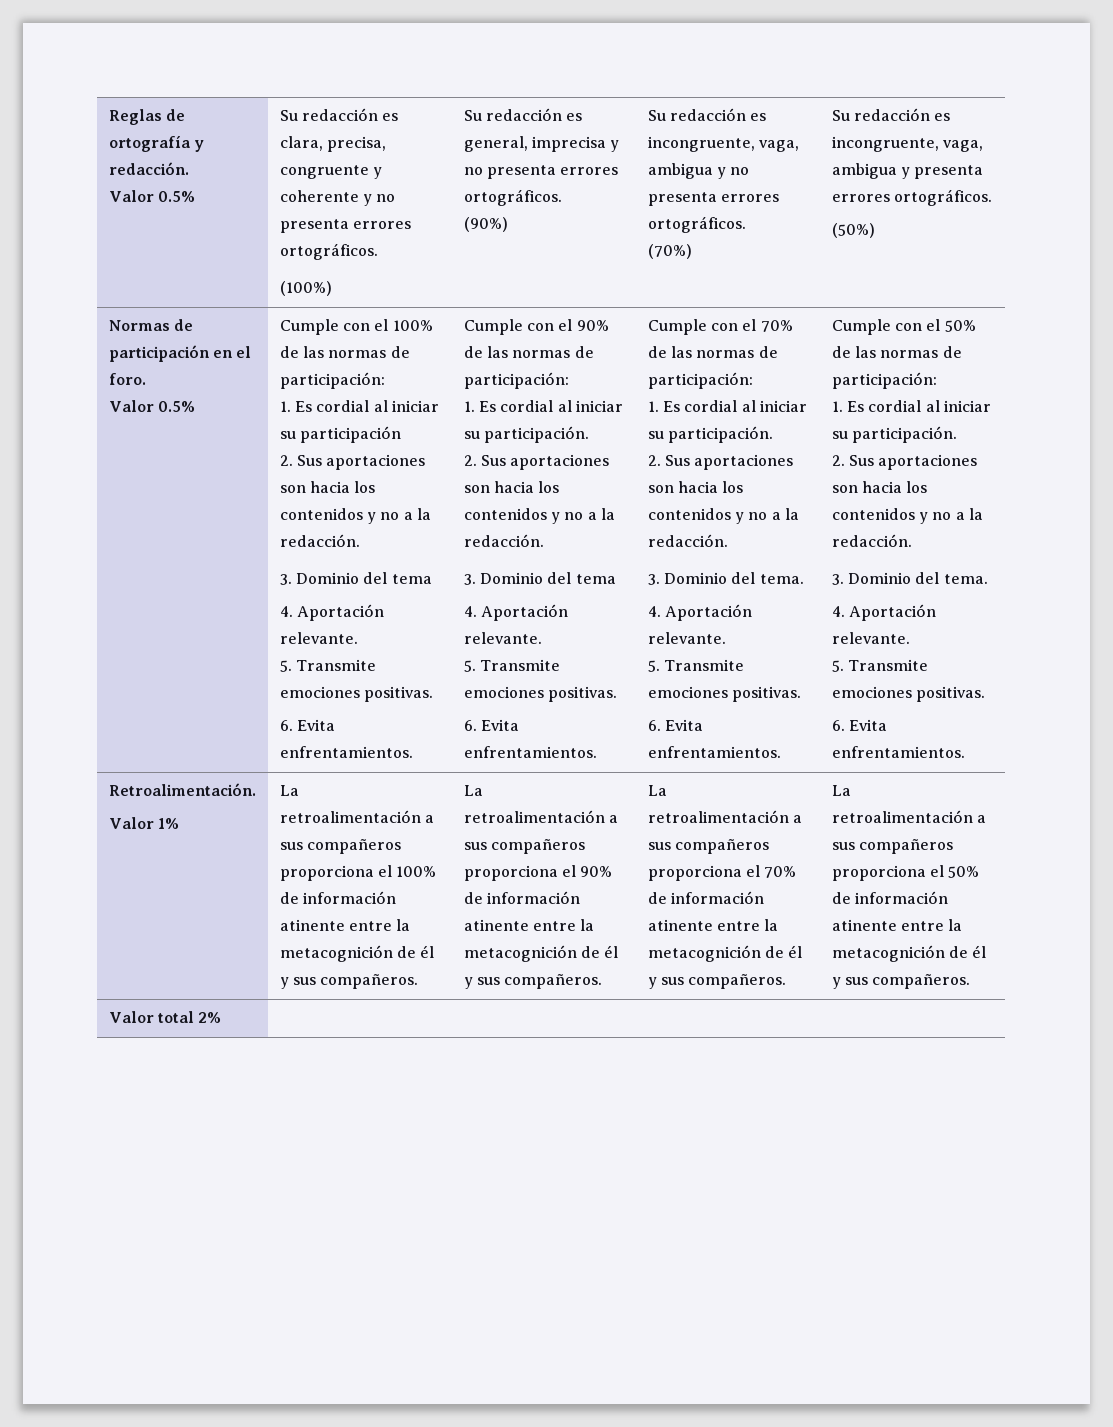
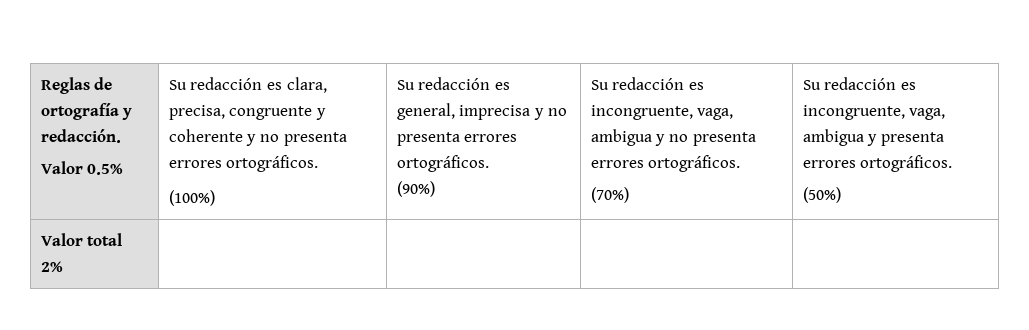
- Normas de participación en el foro.
- Valor 0.5% | Cumple con el 100% de las normas de participación:
- 1. Es cordial al iniciar su participación
- 2. Sus aportaciones son hacia los contenidos y no a la redacción.
- 3. Dominio del tema
- 4. Aportación relevante.
- 5. Transmite emociones positivas.
- 6. Evita enfrentamientos. | Cumple con el 90% de las normas de participación:
- 1. Es cordial al iniciar su participación.
- 2. Sus aportaciones son hacia los contenidos y no a la redacción.
- 3. Dominio del tema
- 4. Aportación relevante.
- 5. Transmite emociones positivas.
- 6. Evita enfrentamientos. | Cumple con el 70% de las normas de participación:
- 1. Es cordial al iniciar su participación.
- 2. Sus aportaciones son hacia los contenidos y no a la redacción.
- 3. Dominio del tema.
- 4. Aportación relevante.
- 5. Transmite emociones positivas.
- 6. Evita enfrentamientos. | Cumple con el 50% de las normas de participación:
- 1. Es cordial al iniciar su participación.
- 2. Sus aportaciones son hacia los contenidos y no a la redacción.
- 3. Dominio del tema.
- 4. Aportación relevante.
- 5. Transmite emociones positivas.
- 6. Evita enfrentamientos.
- Retroalimentación.
- Valor 1% | La retroalimentación a sus compañeros proporciona el 100% de información atinente entre la metacognición de él y sus compañeros. | La retroalimentación a sus compañeros proporciona el 90% de información atinente entre la metacognición de él y sus compañeros. | La retroalimentación a sus compañeros proporciona el 70% de información atinente entre la metacognición de él y sus compañeros. | La retroalimentación a sus compañeros proporciona el 50% de información atinente entre la metacognición de él y sus compañeros.

